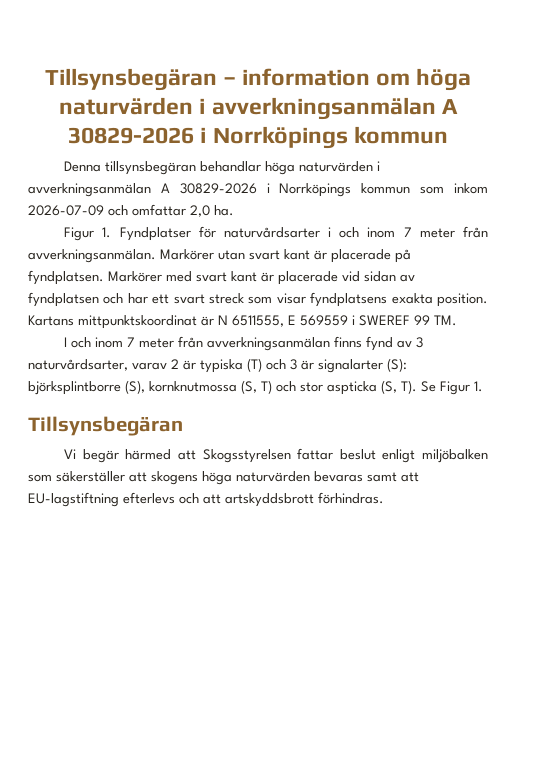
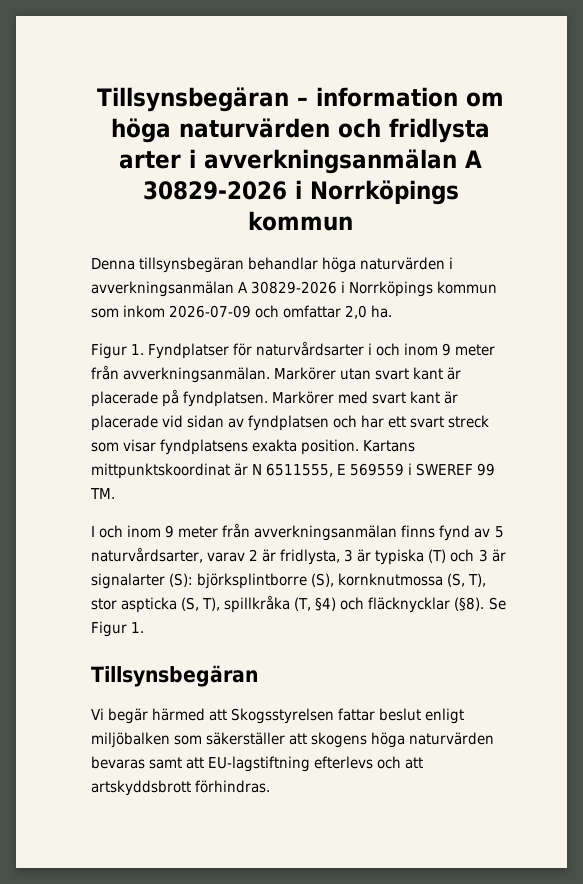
- Tillsynsbegäran – information om höga naturvärden i avverkningsanmälan A 30829-2026 i Norrköpings kommun
+ Tillsynsbegäran – information om höga naturvärden och fridlysta arter i avverkningsanmälan A 30829-2026 i Norrköpings kommun
- Figur 1. Fyndplatser för naturvårdsarter i och inom 7 meter från avverkningsanmälan.
+ Figur 1. Fyndplatser för naturvårdsarter i och inom 9 meter från avverkningsanmälan.
- I och inom 7 meter från avverkningsanmälan finns fynd av 3 naturvårdsarter, varav 2 är typiska (T) och 3 är signalarter (S): björksplintborre (S), kornknutmossa (S, T) och stor aspticka (S, T). Se Figur 1.
+ I och inom 9 meter från avverkningsanmälan finns fynd av 5 naturvårdsarter, varav 2 är fridlysta, 3 är typiska (T) och 3 är signalarter (S): björksplintborre (S), kornknutmossa (S, T), stor aspticka (S, T), spillkråka (T, §4) och fläcknycklar (§8). Se Figur 1.

